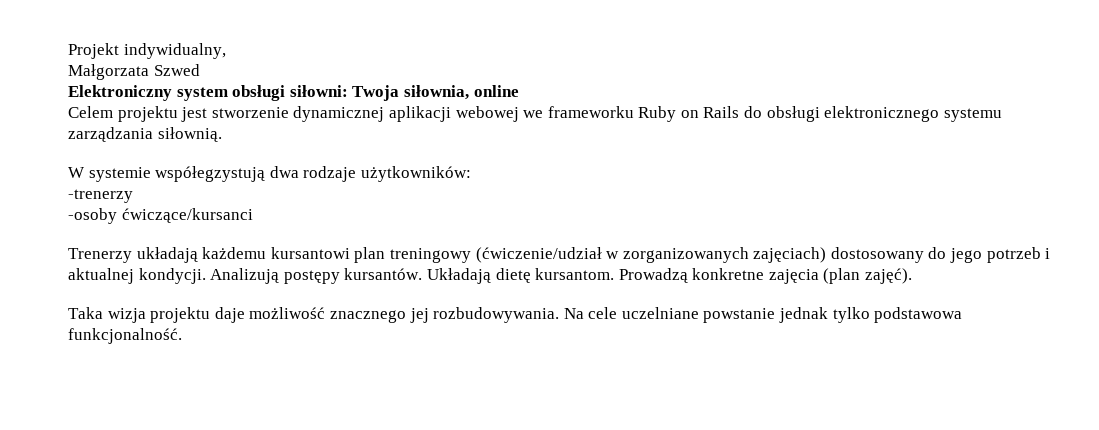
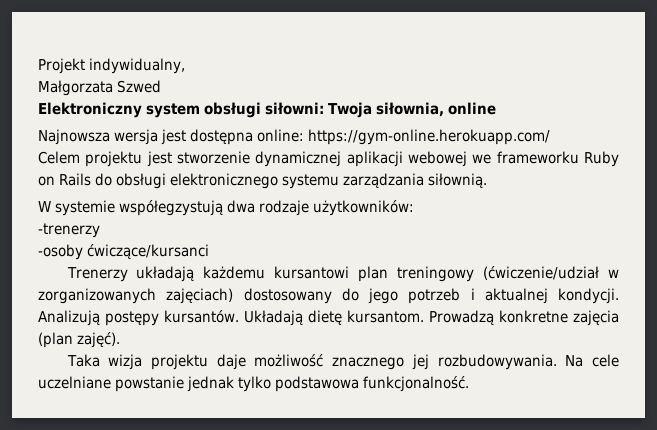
+ Najnowsza wersja jest dostępna online: https://gym-online.herokuapp.com/

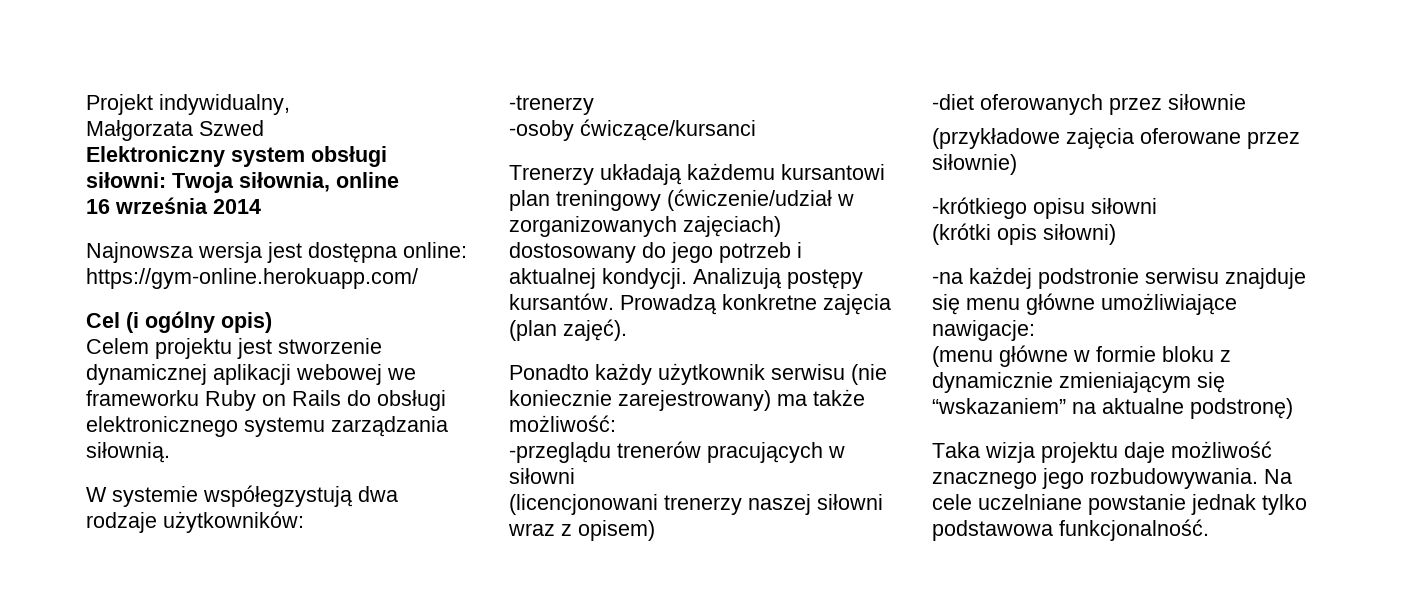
+ 16 września 2014
+ Cel (i ogólny opis)
- Układają dietę kursantom.
+ Ponadto każdy użytkownik serwisu (nie koniecznie zarejestrowany) ma także możliwość:
+ -przeglądu trenerów pracujących w siłowni
+ (licencjonowani trenerzy naszej siłowni wraz z opisem)
+ -diet oferowanych przez siłownie
+ (przykładowe zajęcia oferowane przez siłownie)
+ -krótkiego opisu siłowni
+ (krótki opis siłowni)
+ -na każdej podstronie serwisu znajduje się menu główne umożliwiające nawigacje:
+ (menu główne w formie bloku z dynamicznie zmieniającym się “wskazaniem” na aktualne podstronę)
- Taka wizja projektu daje możliwość znacznego jej rozbudowywania.
+ Taka wizja projektu daje możliwość znacznego jego rozbudowywania.

